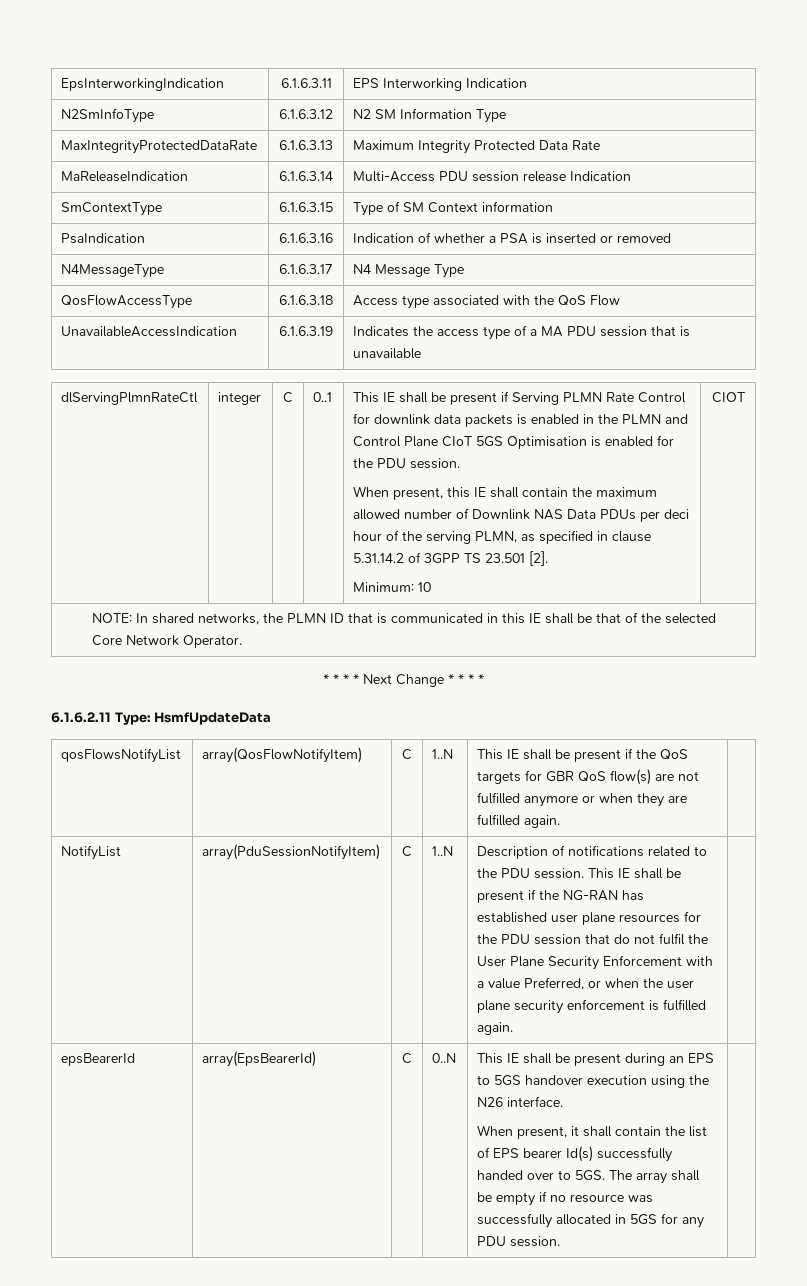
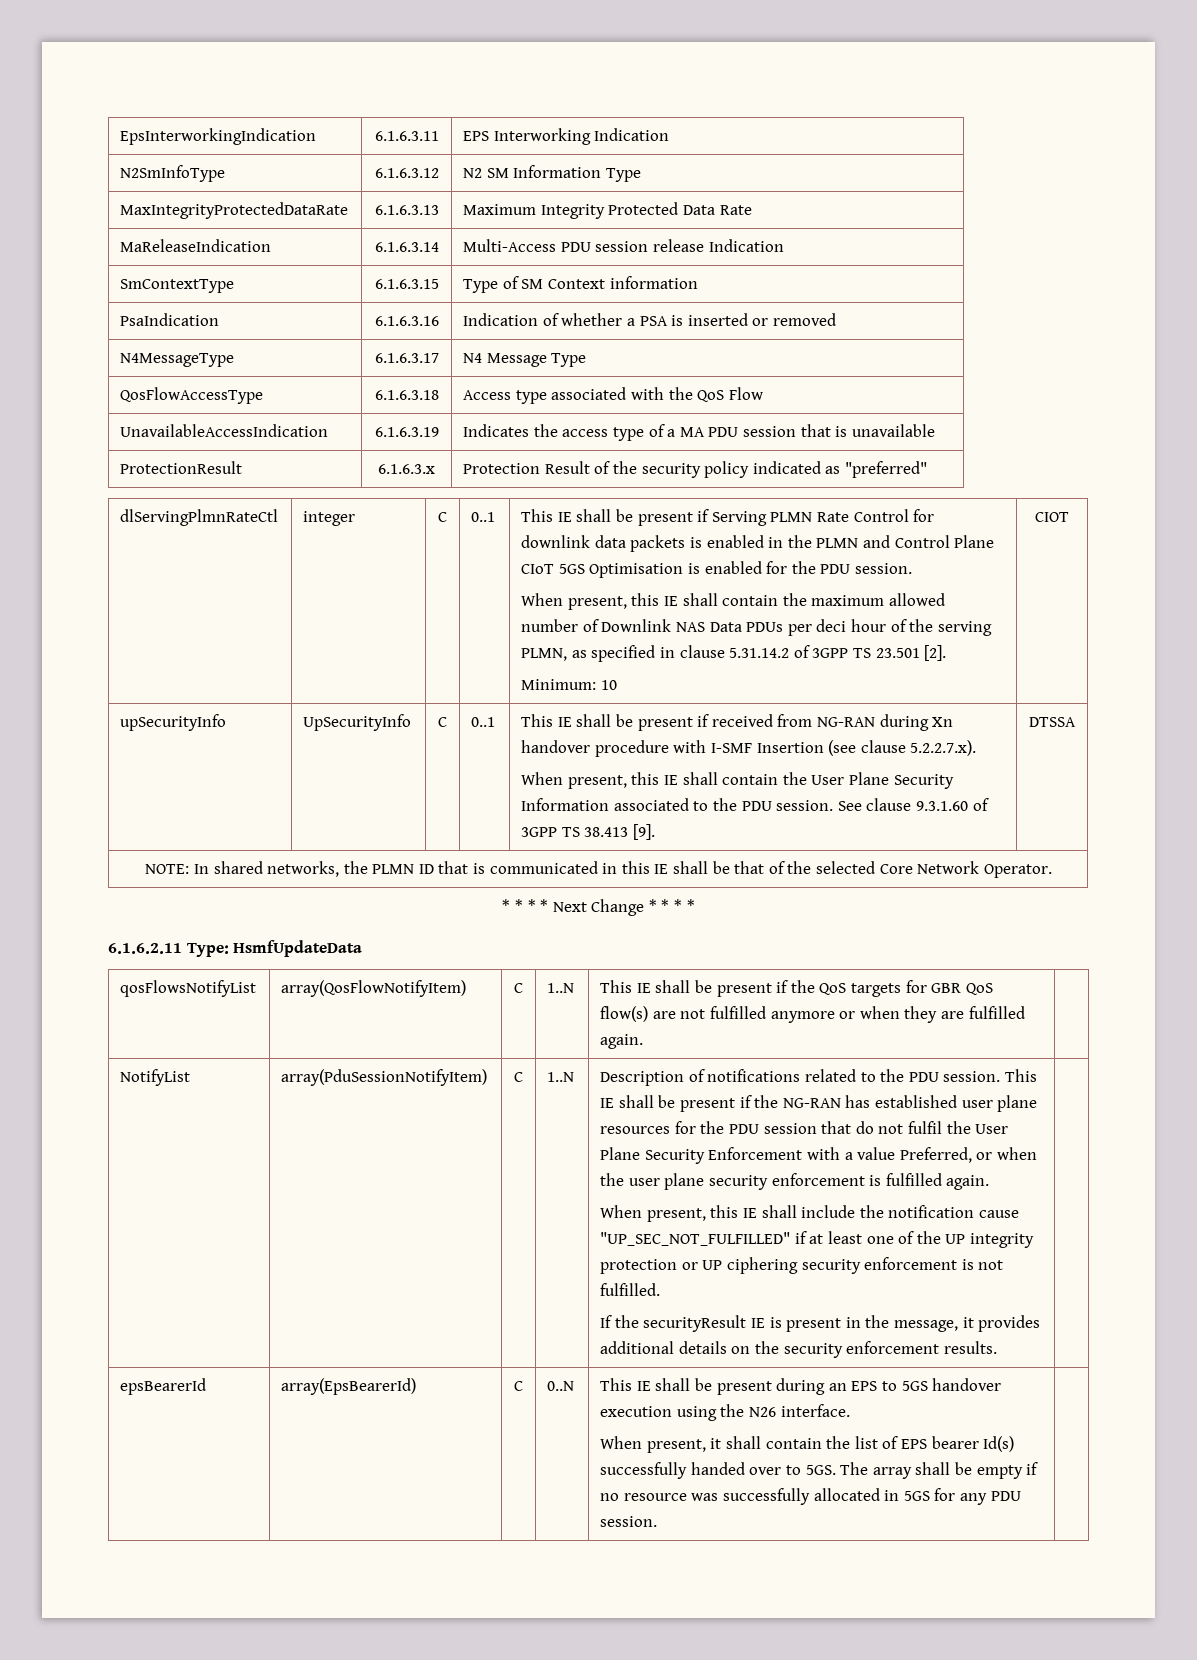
+ ProtectionResult | 6.1.6.3.x | Protection Result of the security policy indicated as "preferred"
+ upSecurityInfo | UpSecurityInfo | C | 0..1 | This IE shall be present if received from NG-RAN during Xn handover procedure with I-SMF Insertion (see clause 5.2.2.7.x).
+ When present, this IE shall contain the User Plane Security Information associated to the PDU session. See clause 9.3.1.60 of 3GPP TS 38.413 [9]. | DTSSA
+ When present, this IE shall include the notification cause "UP_SEC_NOT_FULFILLED" if at least one of the UP integrity protection or UP ciphering security enforcement is not fulfilled.
+ If the securityResult IE is present in the message, it provides additional details on the security enforcement results.

